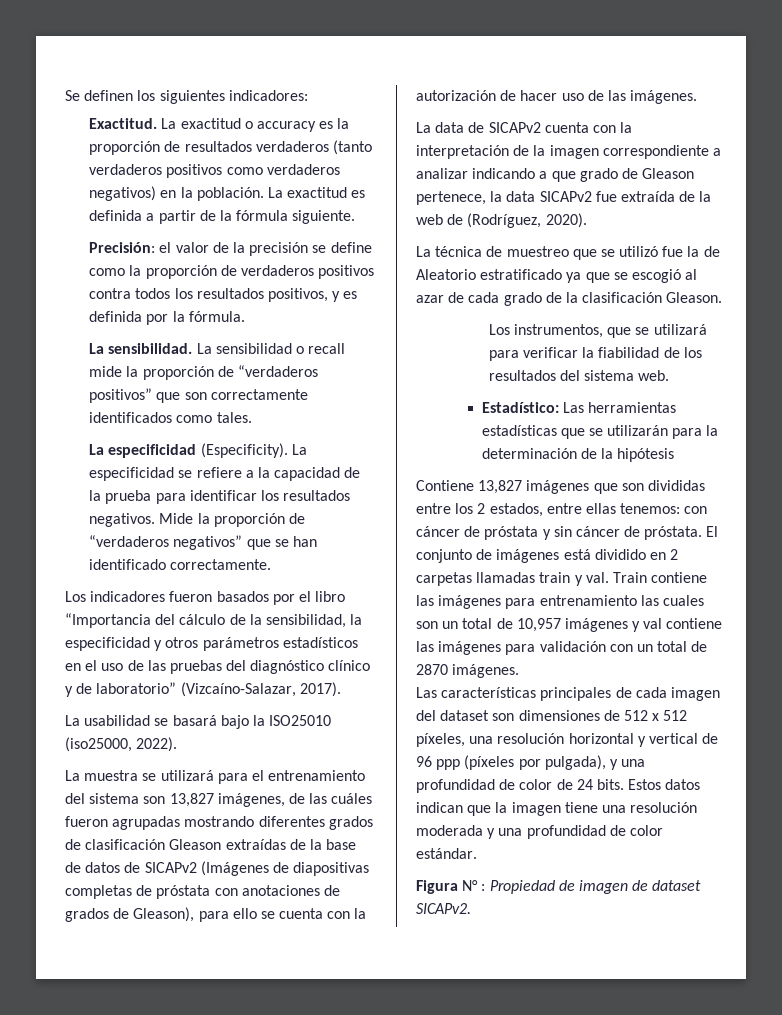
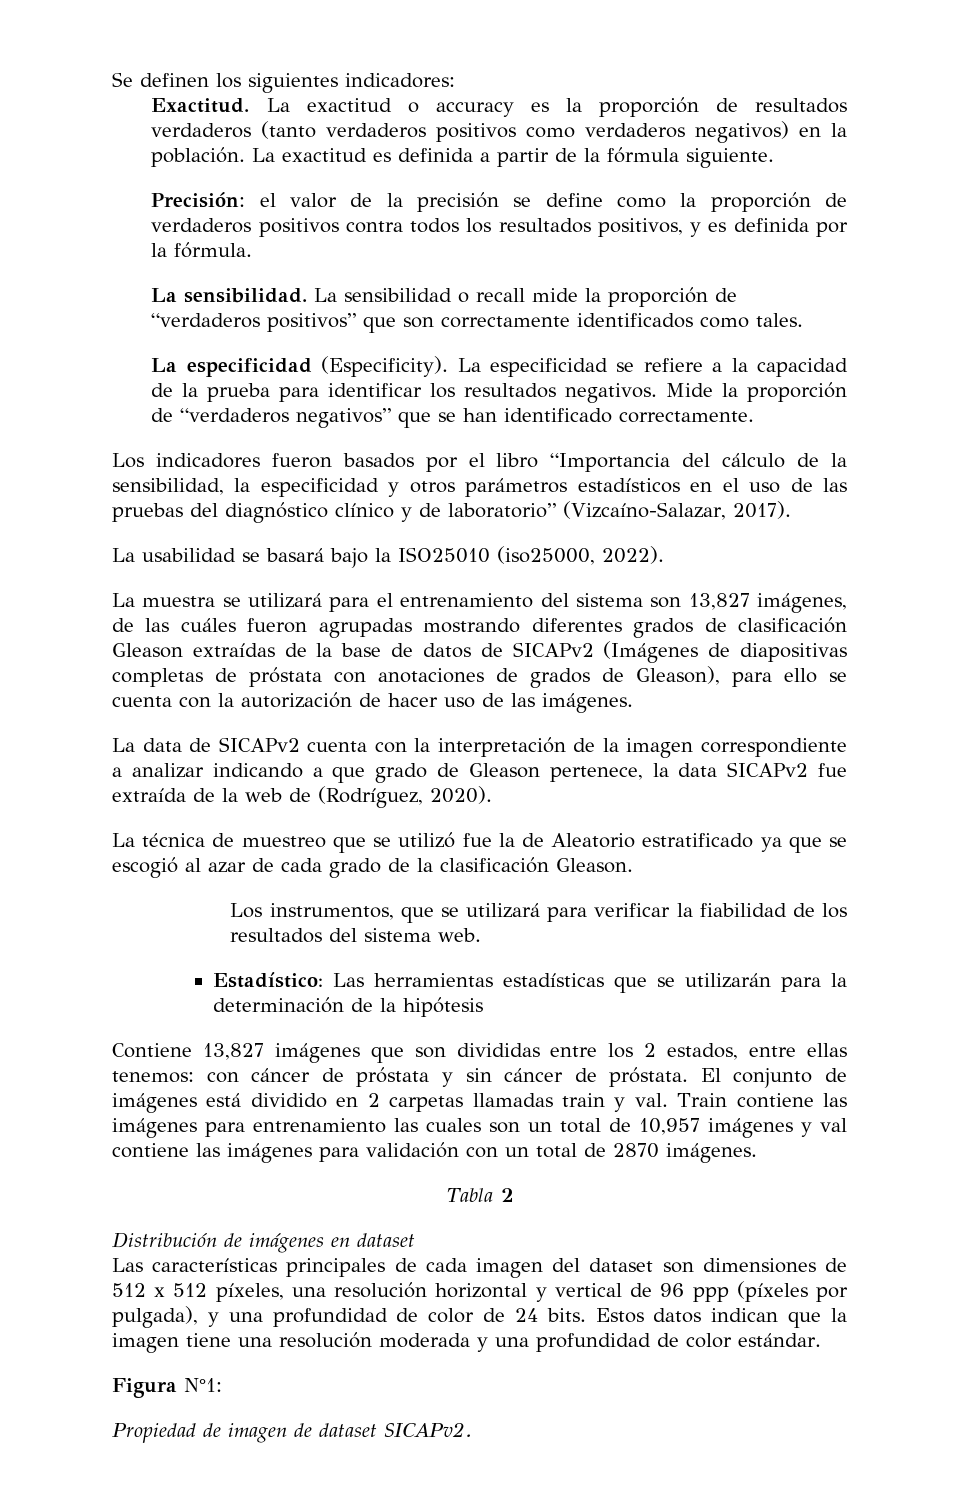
+ Tabla 2
+ Distribución de imágenes en dataset
- Figura N° : Propiedad de imagen de dataset SICAPv2.
+ Figura N°1:
+ Propiedad de imagen de dataset SICAPv2.

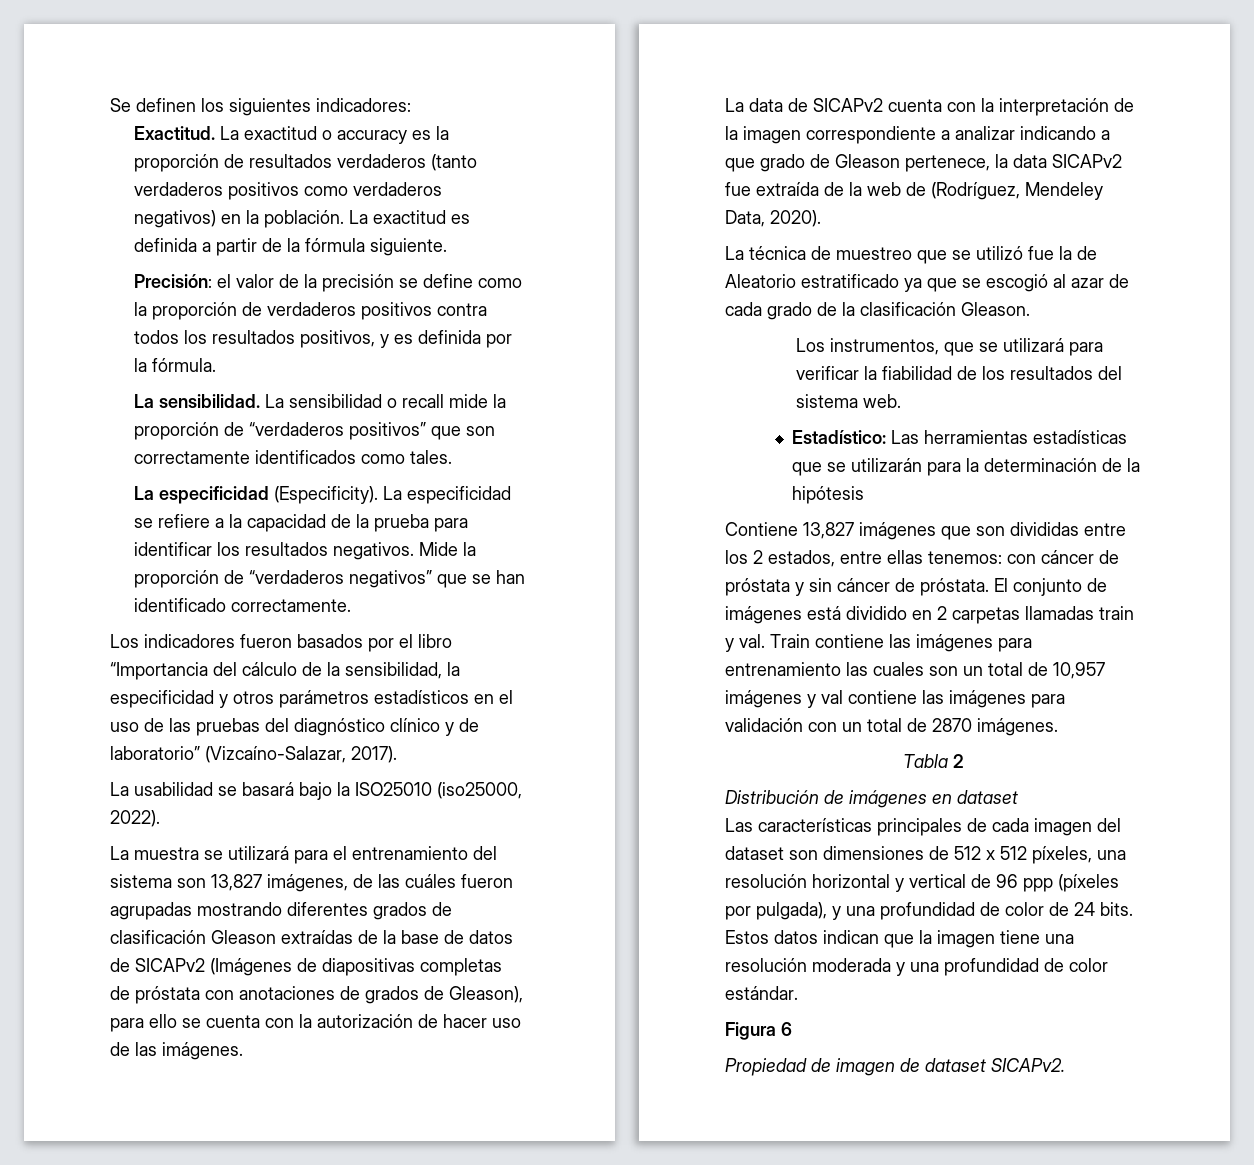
- La data de SICAPv2 cuenta con la interpretación de la imagen correspondiente a analizar indicando a que grado de Gleason pertenece, la data SICAPv2 fue extraída de la web de (Rodríguez, 2020).
+ La data de SICAPv2 cuenta con la interpretación de la imagen correspondiente a analizar indicando a que grado de Gleason pertenece, la data SICAPv2 fue extraída de la web de (Rodríguez, Mendeley Data, 2020).
- Figura N°1:
+ Figura 6

